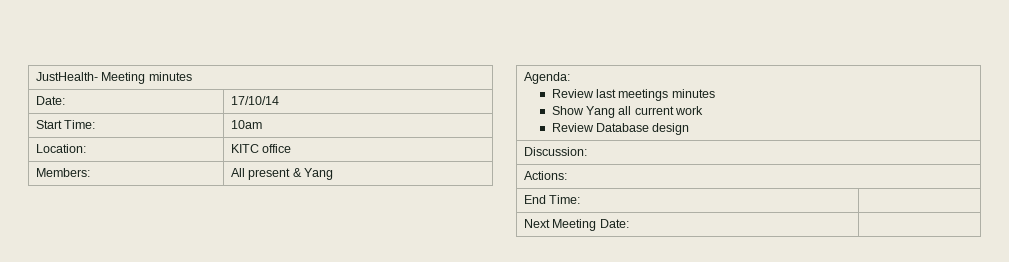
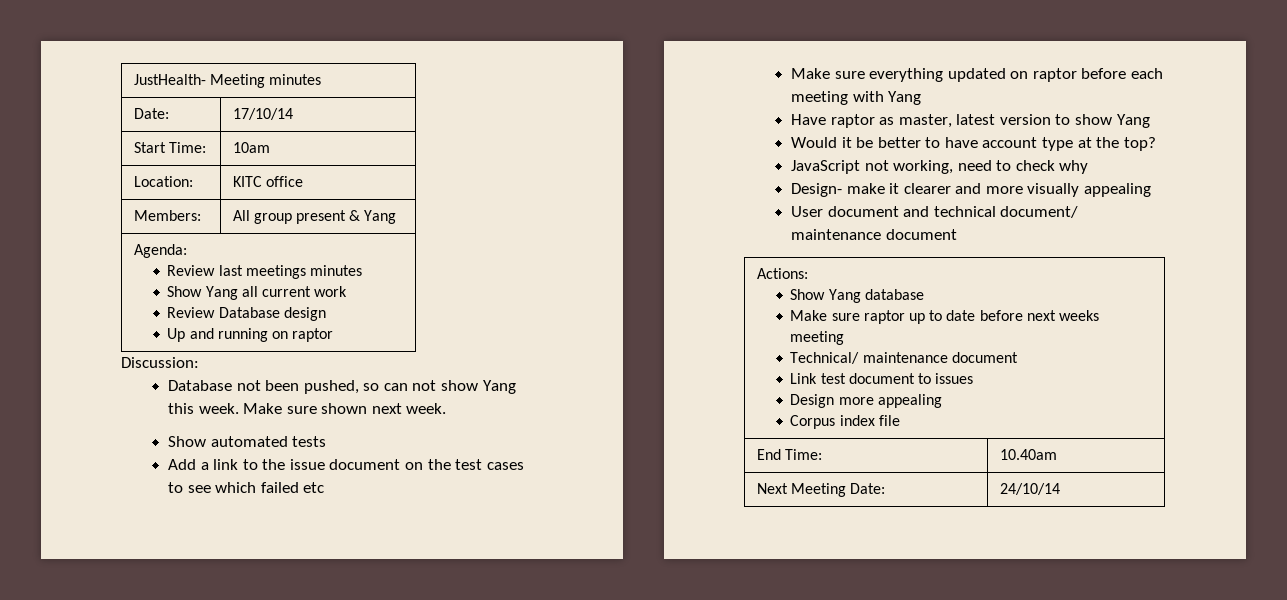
- Members: | All present & Yang
+ Members: | All group present & Yang
  Agenda:
  Review last meetings minutes
  Show Yang all current work
  Review Database design
+ Up and running on raptor
  Discussion:
+ Database not been pushed, so can not show Yang this week. Make sure shown next week.
+ Show automated tests
+ Add a link to the issue document on the test cases to see which failed etc
+ Make sure everything updated on raptor before each meeting with Yang
+ Have raptor as master, latest version to show Yang
+ Would it be better to have account type at the top?
+ JavaScript not working, need to check why
+ Design- make it clearer and more visually appealing
+ User document and technical document/ maintenance document
  Actions:
+ Show Yang database
+ Make sure raptor up to date before next weeks meeting
+ Technical/ maintenance document
+ Link test document to issues
+ Design more appealing
+ Corpus index file
- End Time: |
+ End Time: | 10.40am
- Next Meeting Date: |
+ Next Meeting Date: | 24/10/14

